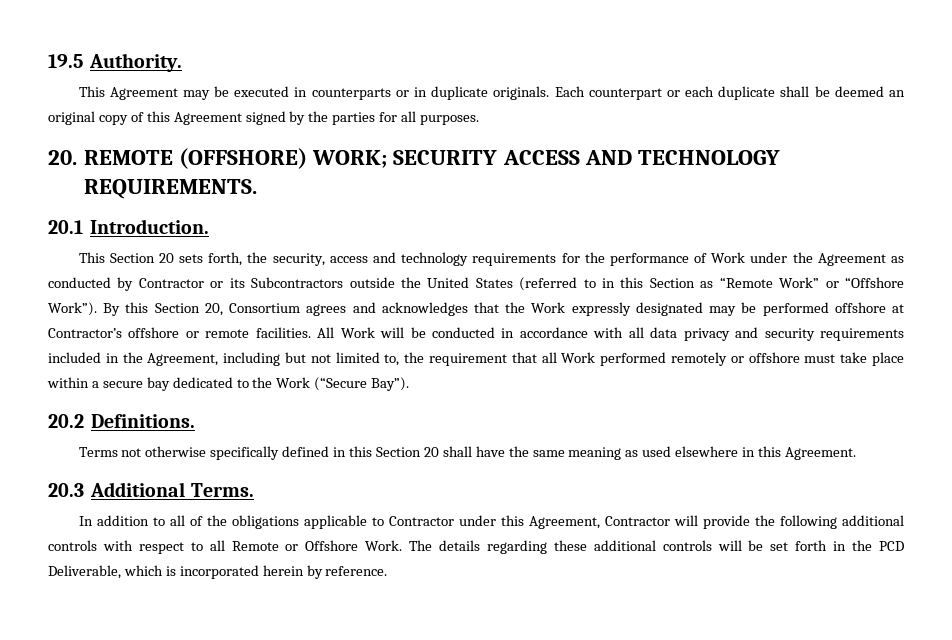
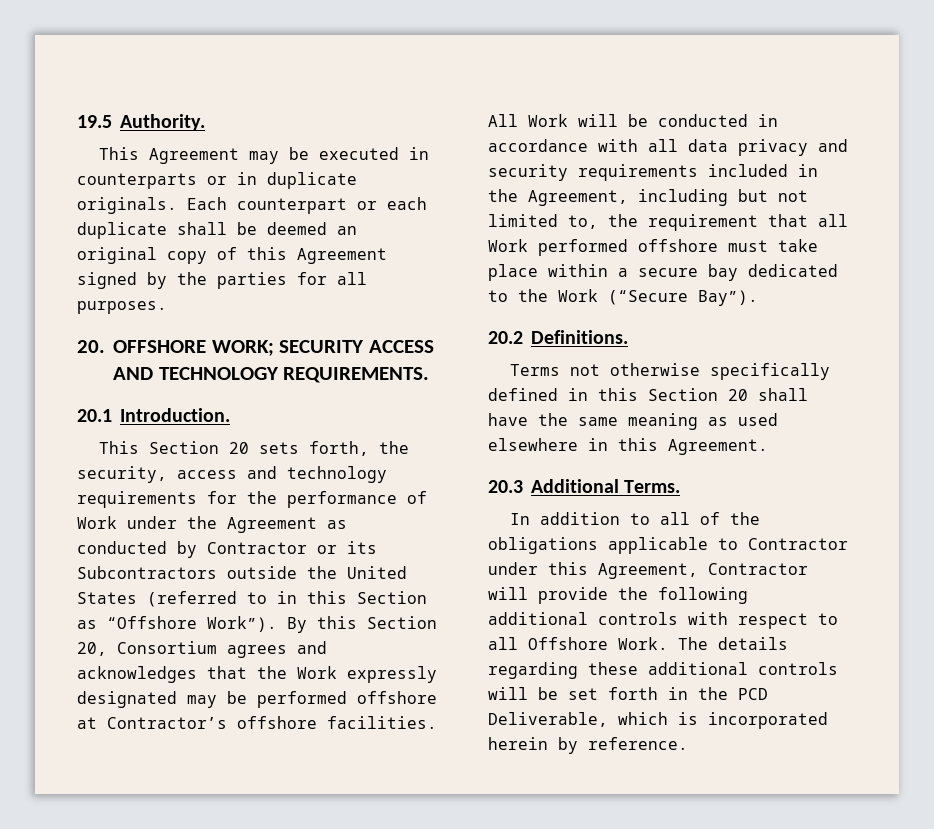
- 20. REMOTE (OFFSHORE) WORK; SECURITY ACCESS AND TECHNOLOGY REQUIREMENTS.
+ 20. OFFSHORE WORK; SECURITY ACCESS AND TECHNOLOGY REQUIREMENTS.
- This Section 20 sets forth, the security, access and technology requirements for the performance of Work under the Agreement as conducted by Contractor or its Subcontractors outside the United States (referred to in this Section as “Remote Work” or “Offshore Work”).
+ This Section 20 sets forth, the security, access and technology requirements for the performance of Work under the Agreement as conducted by Contractor or its Subcontractors outside the United States (referred to in this Section as “Offshore Work”).
- By this Section 20, Consortium agrees and acknowledges that the Work expressly designated may be performed offshore at Contractor’s offshore or remote facilities.
+ By this Section 20, Consortium agrees and acknowledges that the Work expressly designated may be performed offshore at Contractor’s offshore facilities.
- All Work will be conducted in accordance with all data privacy and security requirements included in the Agreement, including but not limited to, the requirement that all Work performed remotely or offshore must take place within a secure bay dedicated to the Work (“Secure Bay”).
+ All Work will be conducted in accordance with all data privacy and security requirements included in the Agreement, including but not limited to, the requirement that all Work performed offshore must take place within a secure bay dedicated to the Work (“Secure Bay”).
- In addition to all of the obligations applicable to Contractor under this Agreement, Contractor will provide the following additional controls with respect to all Remote or Offshore Work.
+ In addition to all of the obligations applicable to Contractor under this Agreement, Contractor will provide the following additional controls with respect to all Offshore Work.

